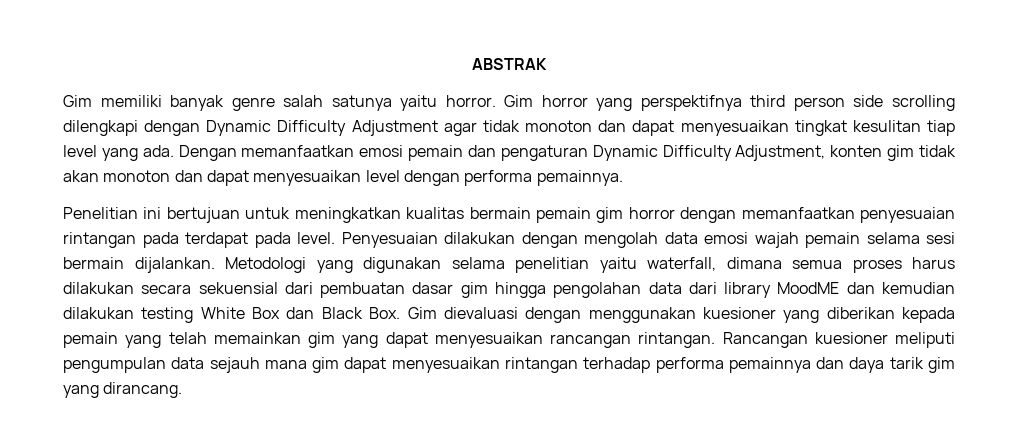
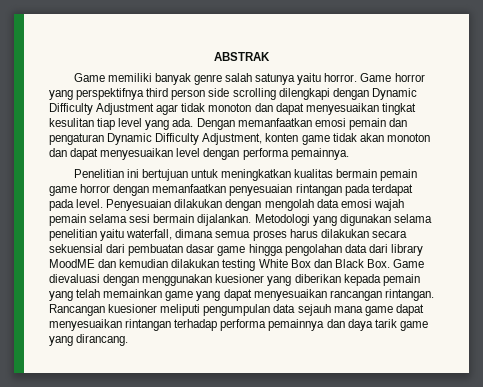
- Gim memiliki banyak genre salah satunya yaitu horror.
+ Game memiliki banyak genre salah satunya yaitu horror.
- Gim horror yang perspektifnya third person side scrolling dilengkapi dengan Dynamic Difficulty Adjustment agar tidak monoton dan dapat menyesuaikan tingkat kesulitan tiap level yang ada.
+ Game horror yang perspektifnya third person side scrolling dilengkapi dengan Dynamic Difficulty Adjustment agar tidak monoton dan dapat menyesuaikan tingkat kesulitan tiap level yang ada.
- Dengan memanfaatkan emosi pemain dan pengaturan Dynamic Difficulty Adjustment, konten gim tidak akan monoton dan dapat menyesuaikan level dengan performa pemainnya.
+ Dengan memanfaatkan emosi pemain dan pengaturan Dynamic Difficulty Adjustment, konten game tidak akan monoton dan dapat menyesuaikan level dengan performa pemainnya.
- Penelitian ini bertujuan untuk meningkatkan kualitas bermain pemain gim horror dengan memanfaatkan penyesuaian rintangan pada terdapat pada level.
+ Penelitian ini bertujuan untuk meningkatkan kualitas bermain pemain game horror dengan memanfaatkan penyesuaian rintangan pada terdapat pada level.
- Metodologi yang digunakan selama penelitian yaitu waterfall, dimana semua proses harus dilakukan secara sekuensial dari pembuatan dasar gim hingga pengolahan data dari library MoodME dan kemudian dilakukan testing White Box dan Black Box. Gim dievaluasi dengan menggunakan kuesioner yang diberikan kepada pemain yang telah memainkan gim yang dapat menyesuaikan rancangan rintangan.
+ Metodologi yang digunakan selama penelitian yaitu waterfall, dimana semua proses harus dilakukan secara sekuensial dari pembuatan dasar game hingga pengolahan data dari library MoodME dan kemudian dilakukan testing White Box dan Black Box. Game dievaluasi dengan menggunakan kuesioner yang diberikan kepada pemain yang telah memainkan game yang dapat menyesuaikan rancangan rintangan.
- Rancangan kuesioner meliputi pengumpulan data sejauh mana gim dapat menyesuaikan rintangan terhadap performa pemainnya dan daya tarik gim yang dirancang.
+ Rancangan kuesioner meliputi pengumpulan data sejauh mana game dapat menyesuaikan rintangan terhadap performa pemainnya dan daya tarik game yang dirancang.

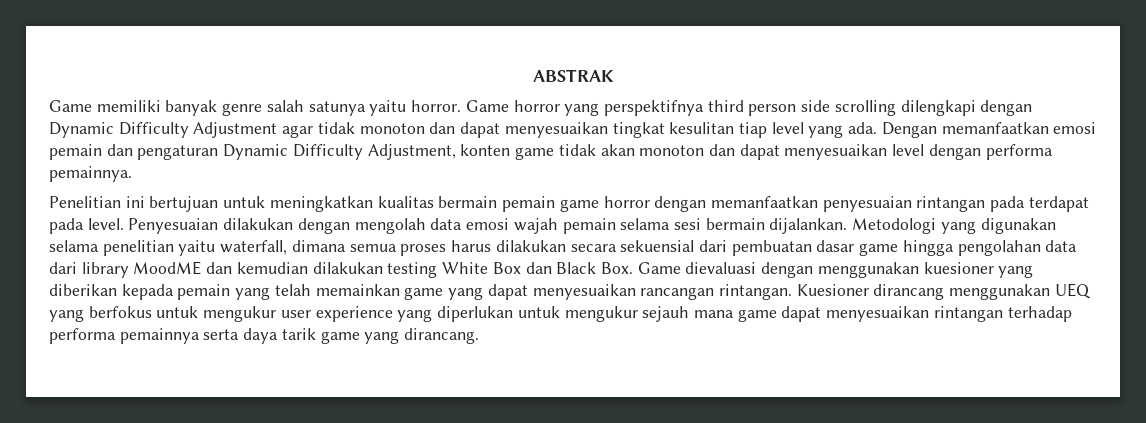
- Rancangan kuesioner meliputi pengumpulan data sejauh mana game dapat menyesuaikan rintangan terhadap performa pemainnya dan daya tarik game yang dirancang.
+ Kuesioner dirancang menggunakan UEQ yang berfokus untuk mengukur user experience yang diperlukan untuk mengukur sejauh mana game dapat menyesuaikan rintangan terhadap performa pemainnya serta daya tarik game yang dirancang.

